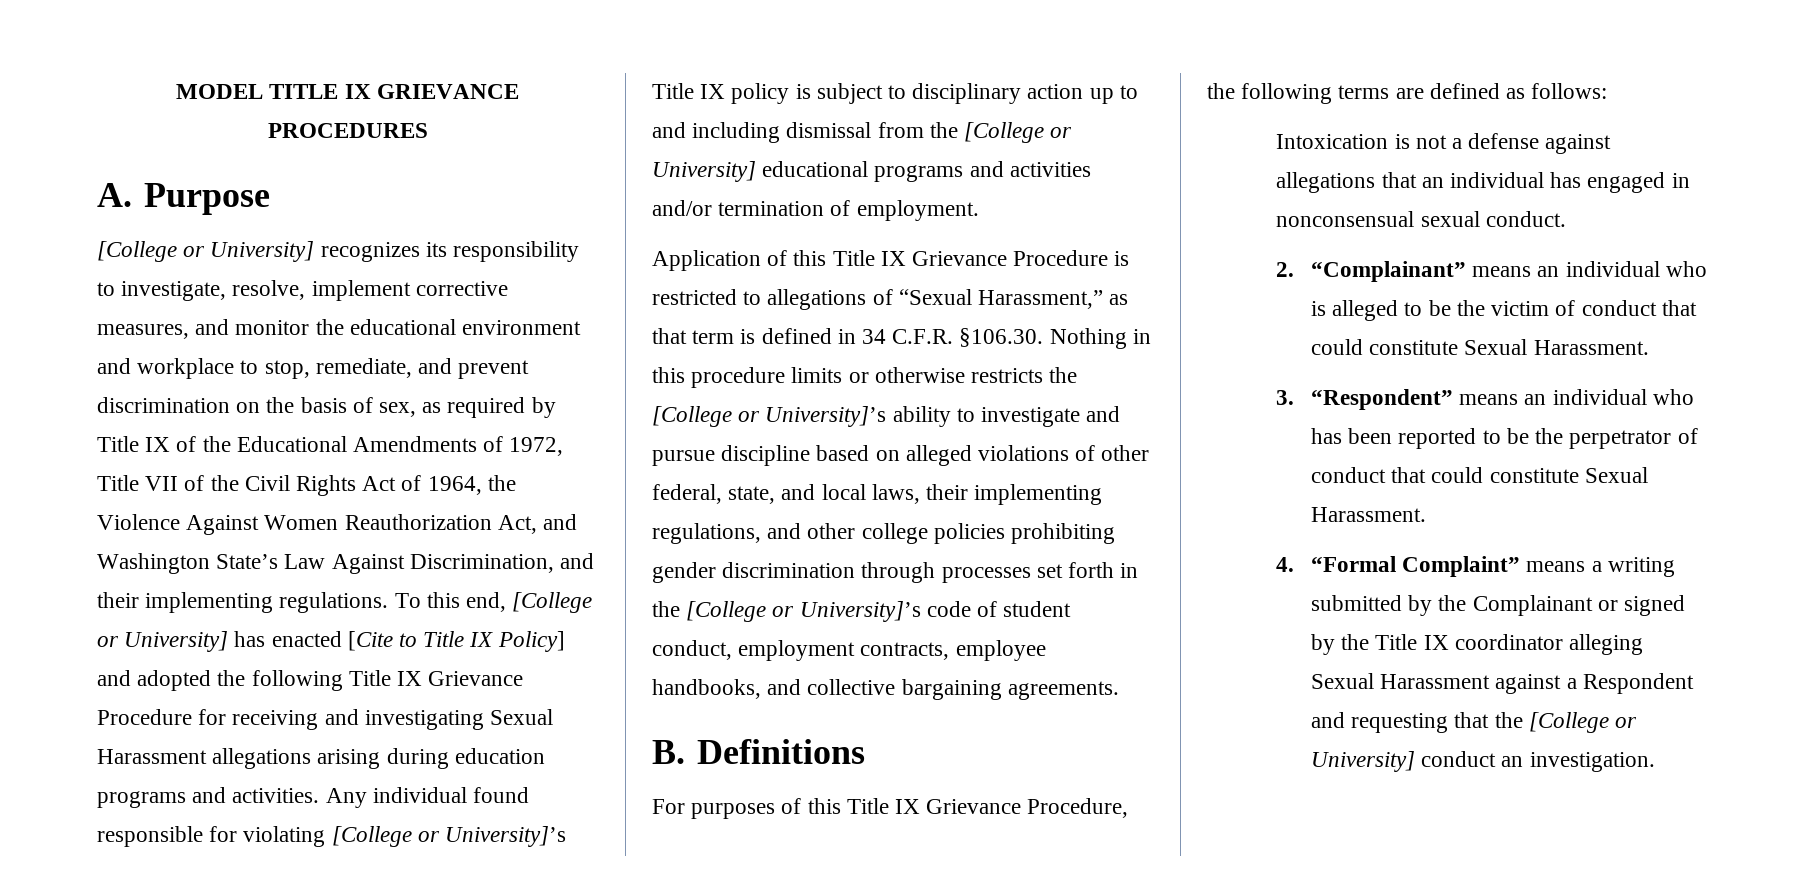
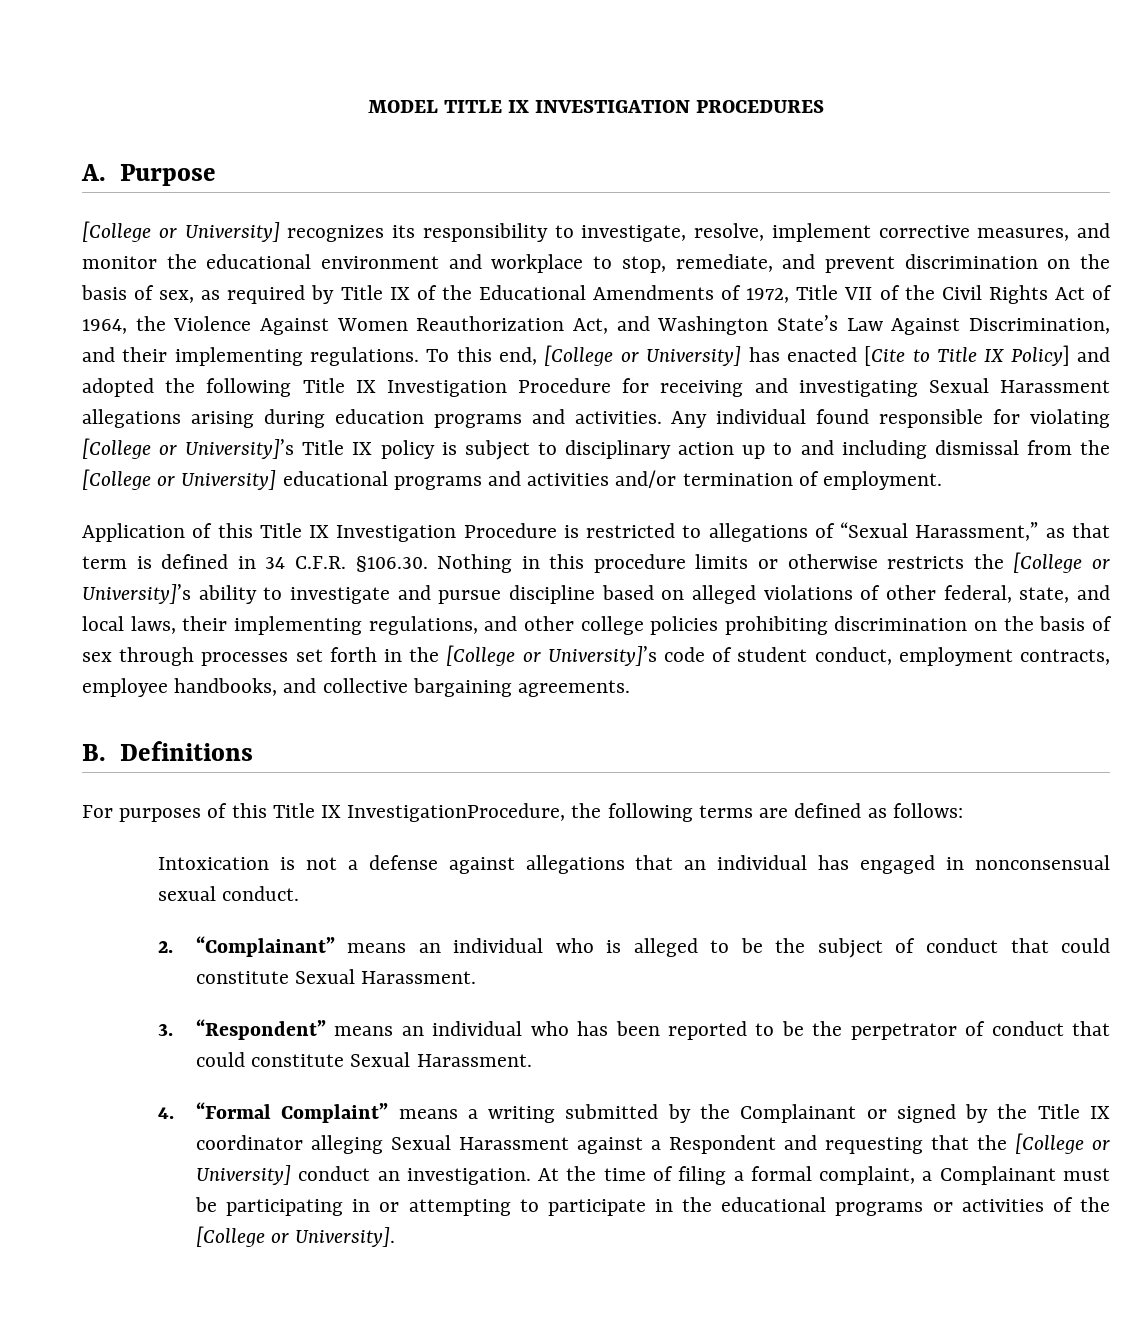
- MODEL TITLE IX GRIEVANCE PROCEDURES
+ MODEL TITLE IX INVESTIGATION PROCEDURES
- To this end, [College or University] has enacted [Cite to Title IX Policy] and adopted the following Title IX Grievance Procedure for receiving and investigating Sexual Harassment allegations arising during education programs and activities.
+ To this end, [College or University] has enacted [Cite to Title IX Policy] and adopted the following Title IX Investigation Procedure for receiving and investigating Sexual Harassment allegations arising during education programs and activities.
- Application of this Title IX Grievance Procedure is restricted to allegations of “Sexual Harassment,” as that term is defined in 34 C.F.R. §106.30. Nothing in this procedure limits or otherwise restricts the [College or University]’s ability to investigate and pursue discipline based on alleged violations of other federal, state, and local laws, their implementing regulations, and other college policies prohibiting gender discrimination through processes set forth in the [College or University]’s code of student conduct, employment contracts, employee handbooks, and collective bargaining agreements.
+ Application of this Title IX Investigation Procedure is restricted to allegations of “Sexual Harassment,” as that term is defined in 34 C.F.R. §106.30. Nothing in this procedure limits or otherwise restricts the [College or University]’s ability to investigate and pursue discipline based on alleged violations of other federal, state, and local laws, their implementing regulations, and other college policies prohibiting discrimination on the basis of sex through processes set forth in the [College or University]’s code of student conduct, employment contracts, employee handbooks, and collective bargaining agreements.
- For purposes of this Title IX Grievance Procedure, the following terms are defined as follows:
+ For purposes of this Title IX InvestigationProcedure, the following terms are defined as follows:
- 2. “Complainant” means an individual who is alleged to be the victim of conduct that could constitute Sexual Harassment.
+ 2. “Complainant” means an individual who is alleged to be the subject of conduct that could constitute Sexual Harassment.
+ At the time of filing a formal complaint, a Complainant must be participating in or attempting to participate in the educational programs or activities of the [College or University].

